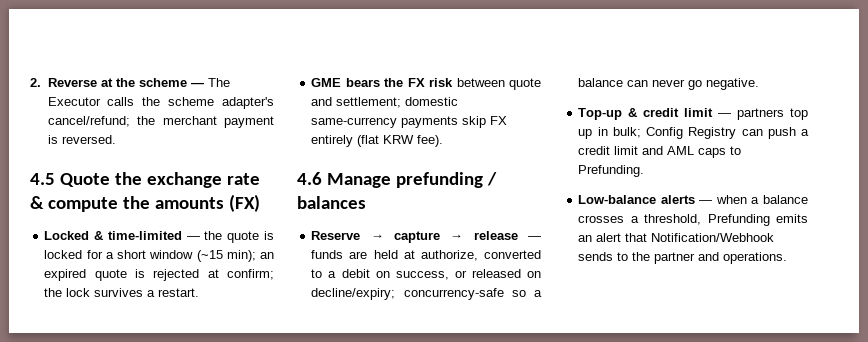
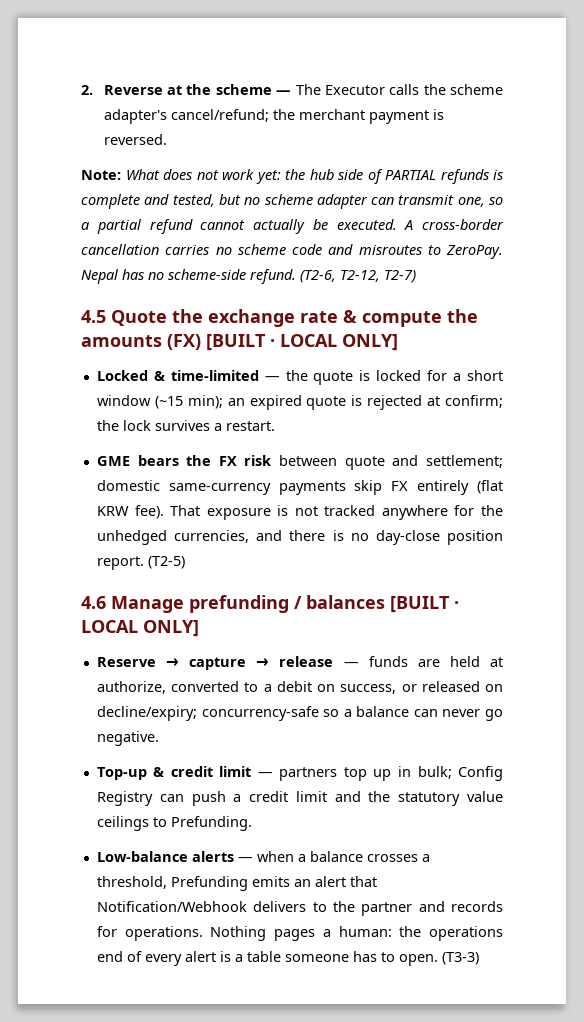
+ Note: What does not work yet: the hub side of PARTIAL refunds is complete and tested, but no scheme adapter can transmit one, so a partial refund cannot actually be executed. A cross-border cancellation carries no scheme code and misroutes to ZeroPay. Nepal has no scheme-side refund. (T2-6, T2-12, T2-7)
- 4.5 Quote the exchange rate & compute the amounts (FX)
+ 4.5 Quote the exchange rate & compute the amounts (FX) [BUILT · LOCAL ONLY]
+ That exposure is not tracked anywhere for the unhedged currencies, and there is no day-close position report. (T2-5)
- 4.6 Manage prefunding / balances
+ 4.6 Manage prefunding / balances [BUILT · LOCAL ONLY]
- Top-up & credit limit — partners top up in bulk; Config Registry can push a credit limit and AML caps to Prefunding.
+ Top-up & credit limit — partners top up in bulk; Config Registry can push a credit limit and the statutory value ceilings to Prefunding.
- Low-balance alerts — when a balance crosses a threshold, Prefunding emits an alert that Notification/Webhook sends to the partner and operations.
+ Low-balance alerts — when a balance crosses a threshold, Prefunding emits an alert that Notification/Webhook delivers to the partner and records for operations. Nothing pages a human: the operations end of every alert is a table someone has to open. (T3-3)

